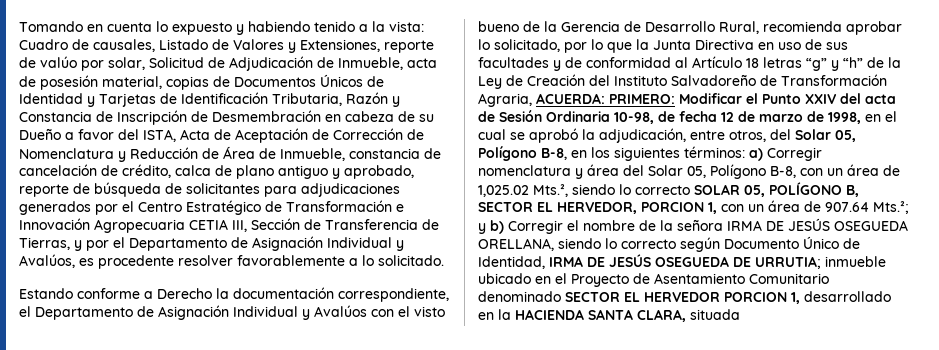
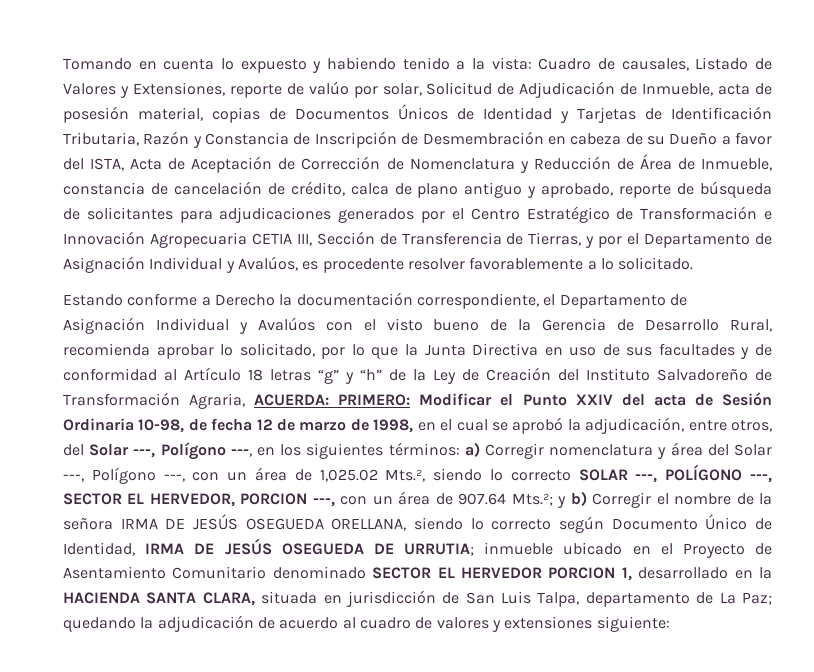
- Modificar el Punto XXIV del acta de Sesión Ordinaria 10-98, de fecha 12 de marzo de 1998, en el cual se aprobó la adjudicación, entre otros, del Solar 05, Polígono B-8, en los siguientes términos:
+ Modificar el Punto XXIV del acta de Sesión Ordinaria 10-98, de fecha 12 de marzo de 1998, en el cual se aprobó la adjudicación, entre otros, del Solar ---, Polígono ---, en los siguientes términos:
- a) Corregir nomenclatura y área del Solar 05, Polígono B-8, con un área de 1,025.02 Mts.², siendo lo correcto SOLAR 05, POLÍGONO B, SECTOR EL HERVEDOR, PORCION 1, con un área de 907.64 Mts.²;
+ a) Corregir nomenclatura y área del Solar ---, Polígono ---, con un área de 1,025.02 Mts.², siendo lo correcto SOLAR ---, POLÍGONO ---, SECTOR EL HERVEDOR, PORCION ---, con un área de 907.64 Mts.²;
- inmueble ubicado en el Proyecto de Asentamiento Comunitario denominado SECTOR EL HERVEDOR PORCION 1, desarrollado en la HACIENDA SANTA CLARA, situada
+ inmueble ubicado en el Proyecto de Asentamiento Comunitario denominado SECTOR EL HERVEDOR PORCION 1, desarrollado en la HACIENDA SANTA CLARA, situada en jurisdicción de San Luis Talpa, departamento de La Paz; quedando la adjudicación de acuerdo al cuadro de valores y extensiones siguiente:

